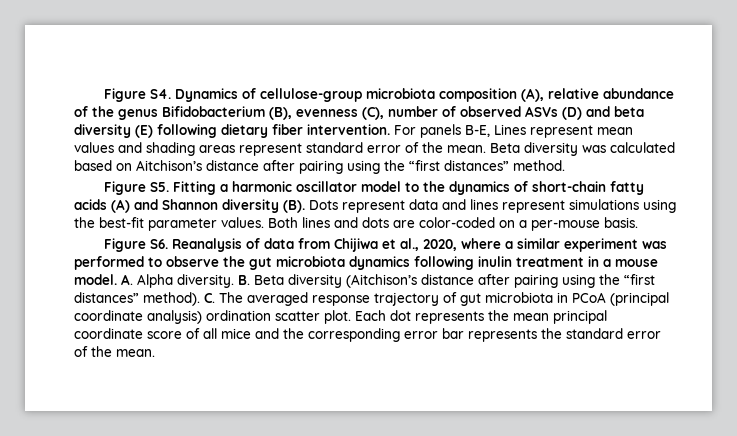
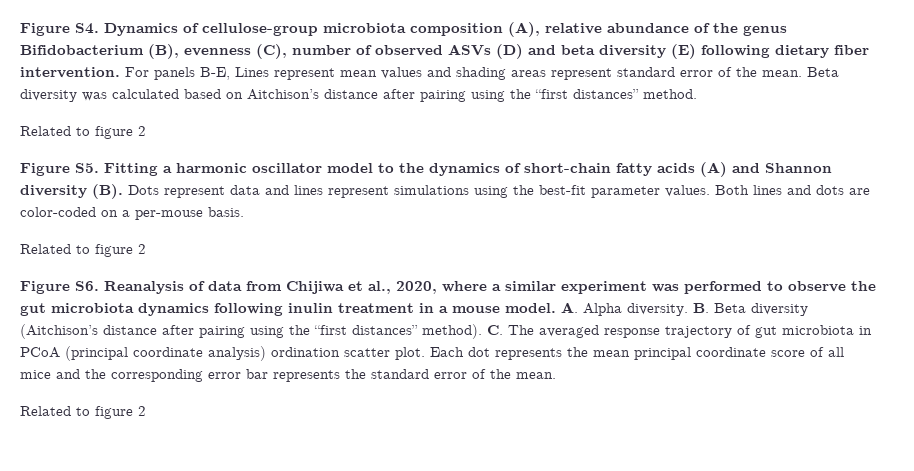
  Beta diversity was calculated based on Aitchison’s distance after pairing using the “first distances” method.
+ Related to figure 2
  Both lines and dots are color-coded on a per-mouse basis.
+ Related to figure 2
  Each dot represents the mean principal coordinate score of all mice and the corresponding error bar represents the standard error of the mean.
+ Related to figure 2

